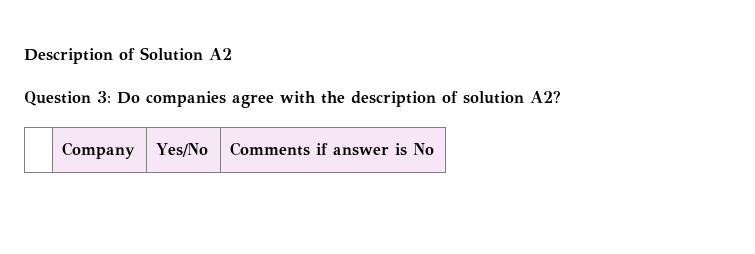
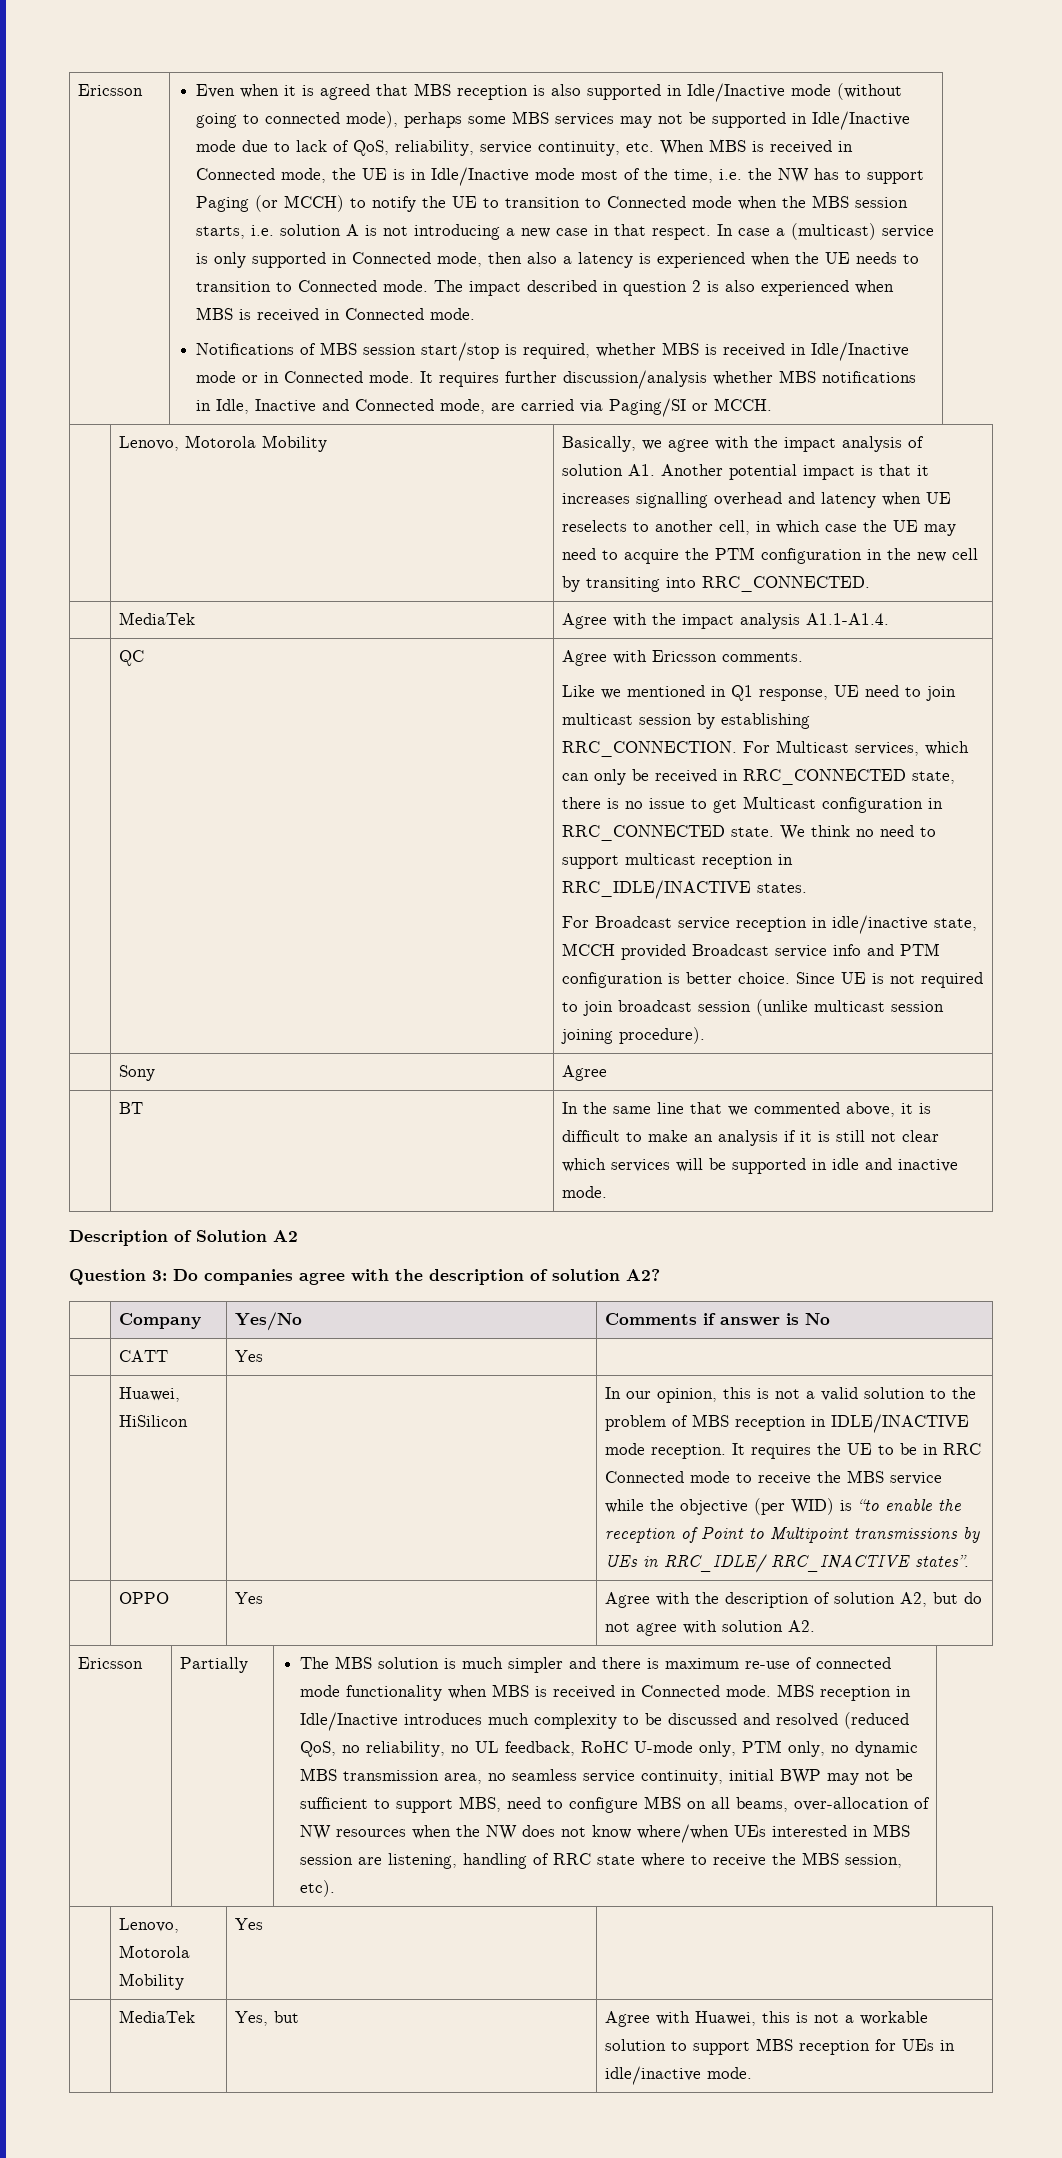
+ Ericsson | Even when it is agreed that MBS reception is also supported in Idle/Inactive mode (without going to connected mode), perhaps some MBS services may not be supported in Idle/Inactive mode due to lack of QoS, reliability, service continuity, etc. When MBS is received in Connected mode, the UE is in Idle/Inactive mode most of the time, i.e. the NW has to support Paging (or MCCH) to notify the UE to transition to Connected mode when the MBS session starts, i.e. solution A is not introducing a new case in that respect. In case a (multicast) service is only supported in Connected mode, then also a latency is experienced when the UE needs to transition to Connected mode. The impact described in question 2 is also experienced when MBS is received in Connected mode.
+ Notifications of MBS session start/stop is required, whether MBS is received in Idle/Inactive mode or in Connected mode. It requires further discussion/analysis whether MBS notifications in Idle, Inactive and Connected mode, are carried via Paging/SI or MCCH.
+ | Lenovo, Motorola Mobility | Basically, we agree with the impact analysis of solution A1. Another potential impact is that it increases signalling overhead and latency when UE reselects to another cell, in which case the UE may need to acquire the PTM configuration in the new cell by transiting into RRC_CONNECTED.
+ | MediaTek | Agree with the impact analysis A1.1-A1.4.
+ | QC | Agree with Ericsson comments.
+ Like we mentioned in Q1 response, UE need to join multicast session by establishing RRC_CONNECTION. For Multicast services, which can only be received in RRC_CONNECTED state, there is no issue to get Multicast configuration in RRC_CONNECTED state. We think no need to support multicast reception in RRC_IDLE/INACTIVE states.
+ For Broadcast service reception in idle/inactive state, MCCH provided Broadcast service info and PTM configuration is better choice. Since UE is not required to join broadcast session (unlike multicast session joining procedure).
+ | Sony | Agree
+ | BT | In the same line that we commented above, it is difficult to make an analysis if it is still not clear which services will be supported in idle and inactive mode.
+ | CATT | Yes |
+ | Huawei, HiSilicon | | In our opinion, this is not a valid solution to the problem of MBS reception in IDLE/INACTIVE mode reception. It requires the UE to be in RRC Connected mode to receive the MBS service while the objective (per WID) is “to enable the reception of Point to Multipoint transmissions by UEs in RRC_IDLE/ RRC_INACTIVE states”.
+ | OPPO | Yes | Agree with the description of solution A2, but do not agree with solution A2.
+ Ericsson | Partially | The MBS solution is much simpler and there is maximum re-use of connected mode functionality when MBS is received in Connected mode. MBS reception in Idle/Inactive introduces much complexity to be discussed and resolved (reduced QoS, no reliability, no UL feedback, RoHC U-mode only, PTM only, no dynamic MBS transmission area, no seamless service continuity, initial BWP may not be sufficient to support MBS, need to configure MBS on all beams, over-allocation of NW resources when the NW does not know where/when UEs interested in MBS session are listening, handling of RRC state where to receive the MBS session, etc).
+ | Lenovo, Motorola Mobility | Yes |
+ | MediaTek | Yes, but | Agree with Huawei, this is not a workable solution to support MBS reception for UEs in idle/inactive mode.

